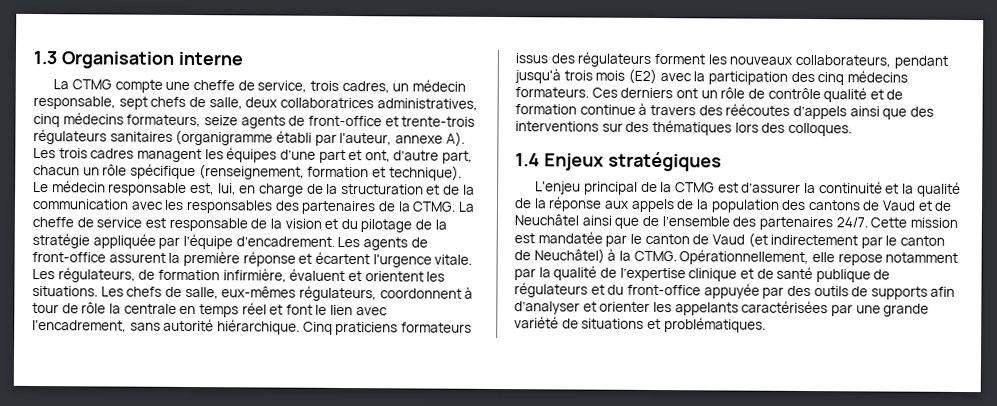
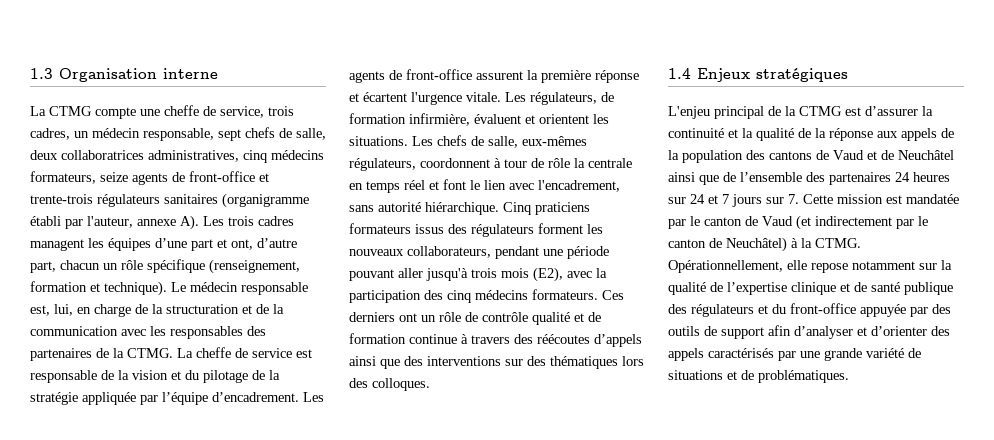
- Cinq praticiens formateurs issus des régulateurs forment les nouveaux collaborateurs, pendant jusqu'à trois mois (E2) avec la participation des cinq médecins formateurs.
+ Cinq praticiens formateurs issus des régulateurs forment les nouveaux collaborateurs, pendant une période pouvant aller jusqu'à trois mois (E2), avec la participation des cinq médecins formateurs.
- L'enjeu principal de la CTMG est d’assurer la continuité et la qualité de la réponse aux appels de la population des cantons de Vaud et de Neuchâtel ainsi que de l’ensemble des partenaires 24/7. Cette mission est mandatée par le canton de Vaud (et indirectement par le canton de Neuchâtel) à la CTMG.
+ L'enjeu principal de la CTMG est d’assurer la continuité et la qualité de la réponse aux appels de la population des cantons de Vaud et de Neuchâtel ainsi que de l’ensemble des partenaires 24 heures sur 24 et 7 jours sur 7. Cette mission est mandatée par le canton de Vaud (et indirectement par le canton de Neuchâtel) à la CTMG.
- Opérationnellement, elle repose notamment par la qualité de l’expertise clinique et de santé publique de régulateurs et du front-office appuyée par des outils de supports afin d’analyser et orienter les appelants caractérisées par une grande variété de situations et problématiques.
+ Opérationnellement, elle repose notamment sur la qualité de l’expertise clinique et de santé publique des régulateurs et du front-office appuyée par des outils de support afin d’analyser et d’orienter des appels caractérisés par une grande variété de situations et de problématiques.

